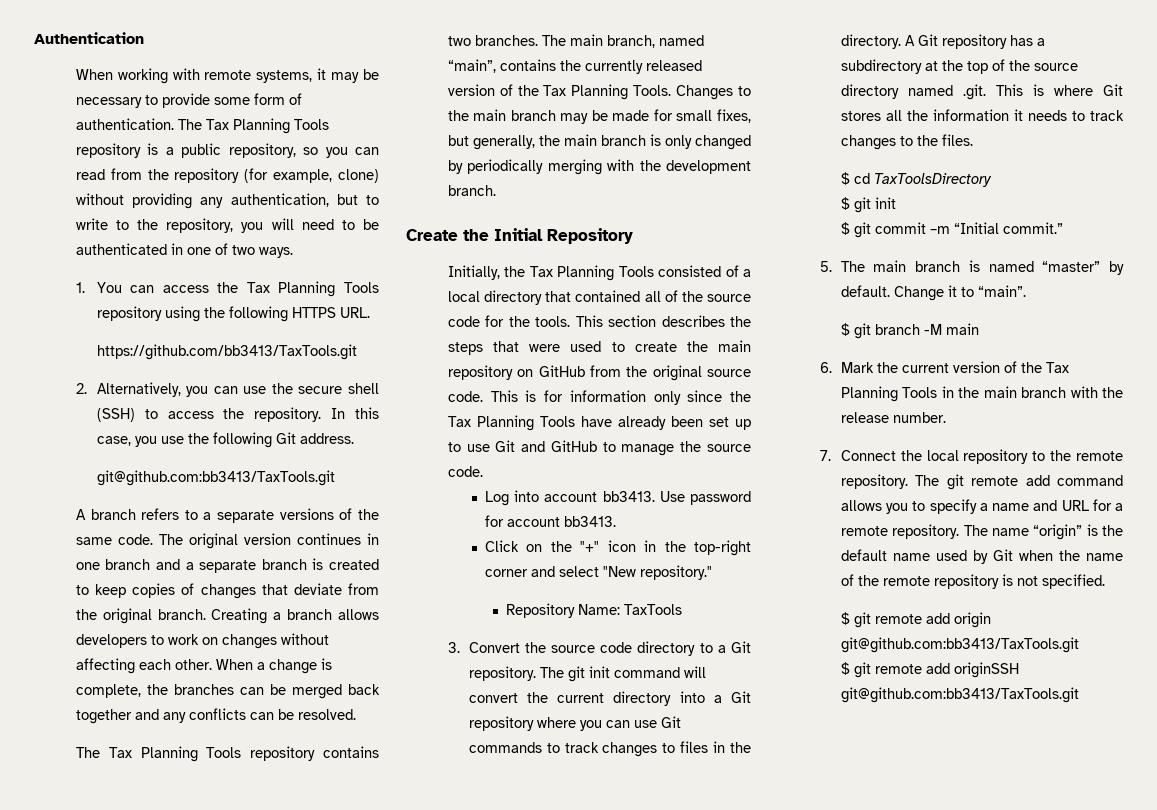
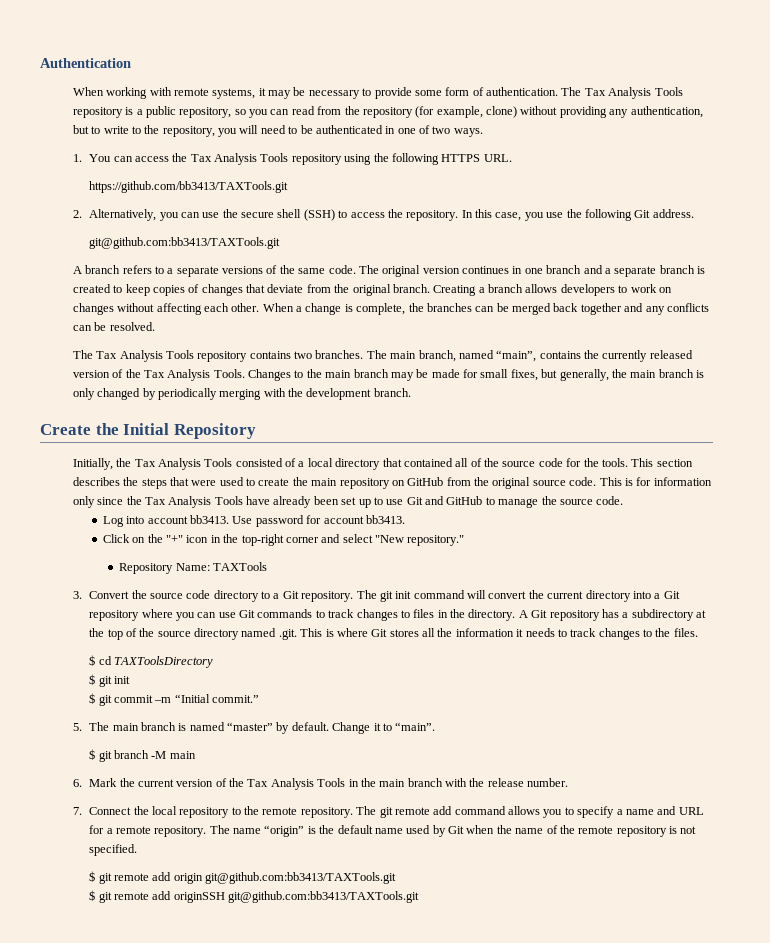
- The Tax Planning Tools repository is a public repository, so you can read from the repository (for example, clone) without providing any authentication, but to write to the repository, you will need to be authenticated in one of two ways.
+ The Tax Analysis Tools repository is a public repository, so you can read from the repository (for example, clone) without providing any authentication, but to write to the repository, you will need to be authenticated in one of two ways.
- 1. You can access the Tax Planning Tools repository using the following HTTPS URL.
+ 1. You can access the Tax Analysis Tools repository using the following HTTPS URL.
- https://github.com/bb3413/TaxTools.git
+ https://github.com/bb3413/TAXTools.git
  In this case, you use the following Git address.
- git@github.com:bb3413/TaxTools.git
+ git@github.com:bb3413/TAXTools.git
- The Tax Planning Tools repository contains two branches.
+ The Tax Analysis Tools repository contains two branches.
- The main branch, named “main”, contains the currently released version of the Tax Planning Tools.
+ The main branch, named “main”, contains the currently released version of the Tax Analysis Tools.
- Initially, the Tax Planning Tools consisted of a local directory that contained all of the source code for the tools.
+ Initially, the Tax Analysis Tools consisted of a local directory that contained all of the source code for the tools.
- This is for information only since the Tax Planning Tools have already been set up to use Git and GitHub to manage the source code.
+ This is for information only since the Tax Analysis Tools have already been set up to use Git and GitHub to manage the source code.
- Repository Name: TaxTools
+ Repository Name: TAXTools
- $ cd TaxToolsDirectory
+ $ cd TAXToolsDirectory
- 6. Mark the current version of the Tax Planning Tools in the main branch with the release number.
+ 6. Mark the current version of the Tax Analysis Tools in the main branch with the release number.
- $ git remote add origin git@github.com:bb3413/TaxTools.git
+ $ git remote add origin git@github.com:bb3413/TAXTools.git
- $ git remote add originSSH git@github.com:bb3413/TaxTools.git
+ $ git remote add originSSH git@github.com:bb3413/TAXTools.git

